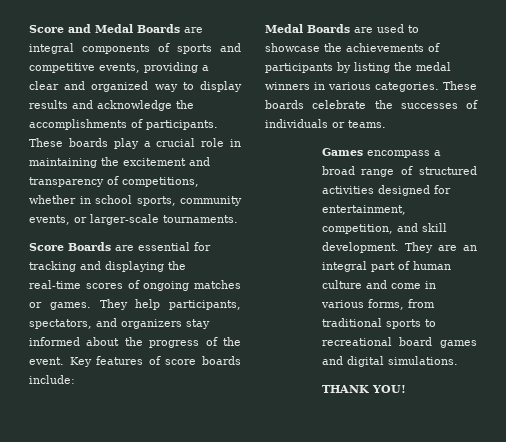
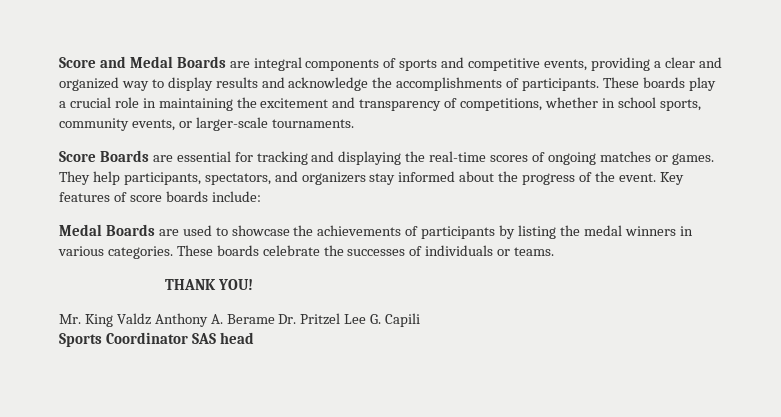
- Games encompass a broad range of structured activities designed for entertainment, competition, and skill development. They are an integral part of human culture and come in various forms, from traditional sports to recreational board games and digital simulations.
  THANK YOU!
+ Mr. King Valdz Anthony A. Berame Dr. Pritzel Lee G. Capili
+ Sports Coordinator SAS head

